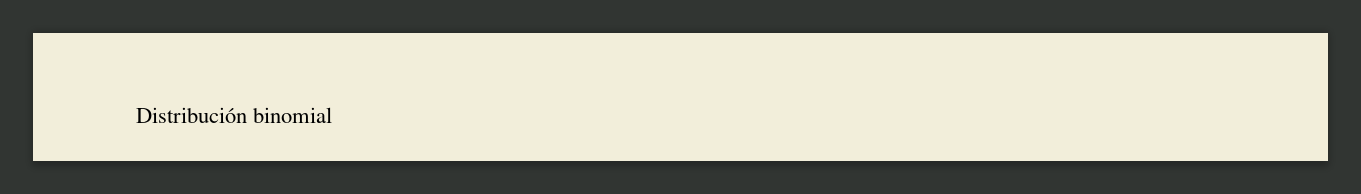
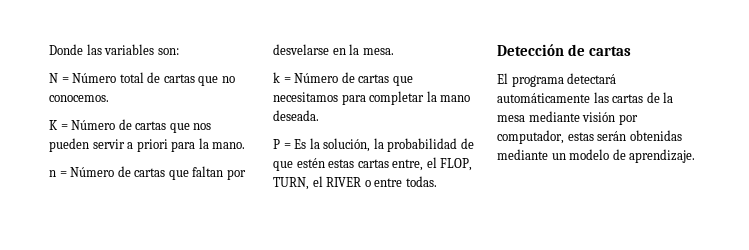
- Distribución binomial
+ Donde las variables son:
+ N = Número total de cartas que no conocemos.
+ K = Número de cartas que nos pueden servir a priori para la mano.
+ n = Número de cartas que faltan por desvelarse en la mesa.
+ k = Número de cartas que necesitamos para completar la mano deseada.
+ P = Es la solución, la probabilidad de que estén estas cartas entre, el FLOP, TURN, el RIVER o entre todas.
+ Detección de cartas
+ El programa detectará automáticamente las cartas de la mesa mediante visión por computador, estas serán obtenidas mediante un modelo de aprendizaje.

